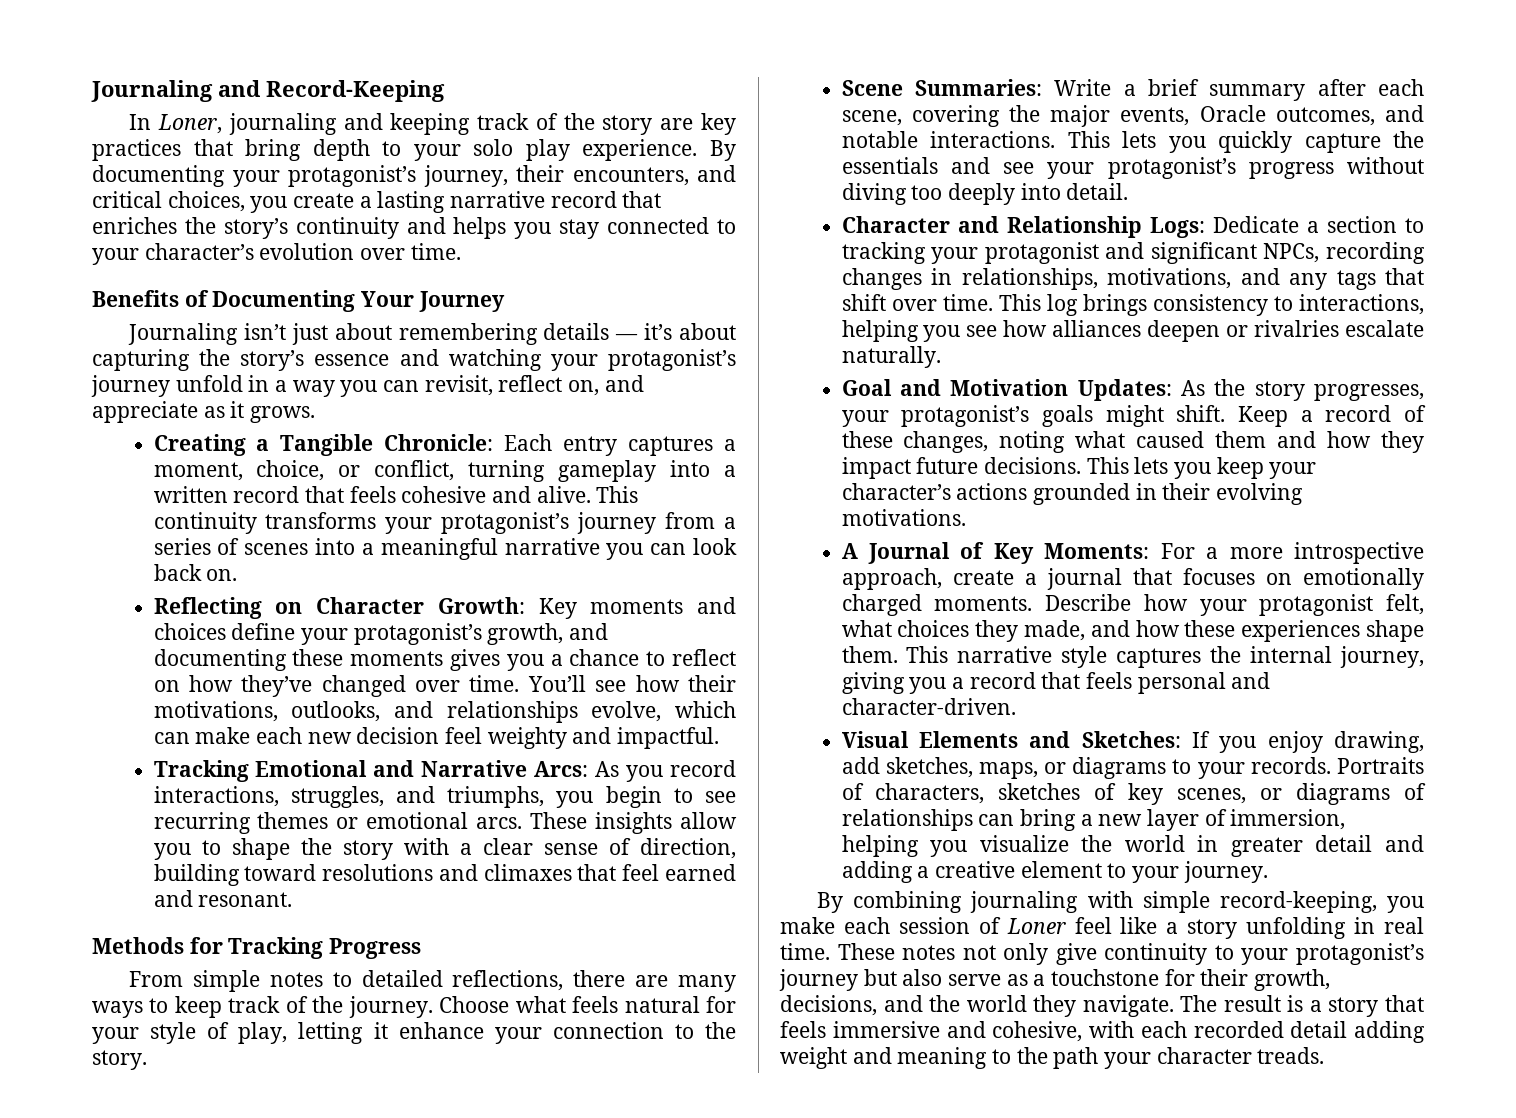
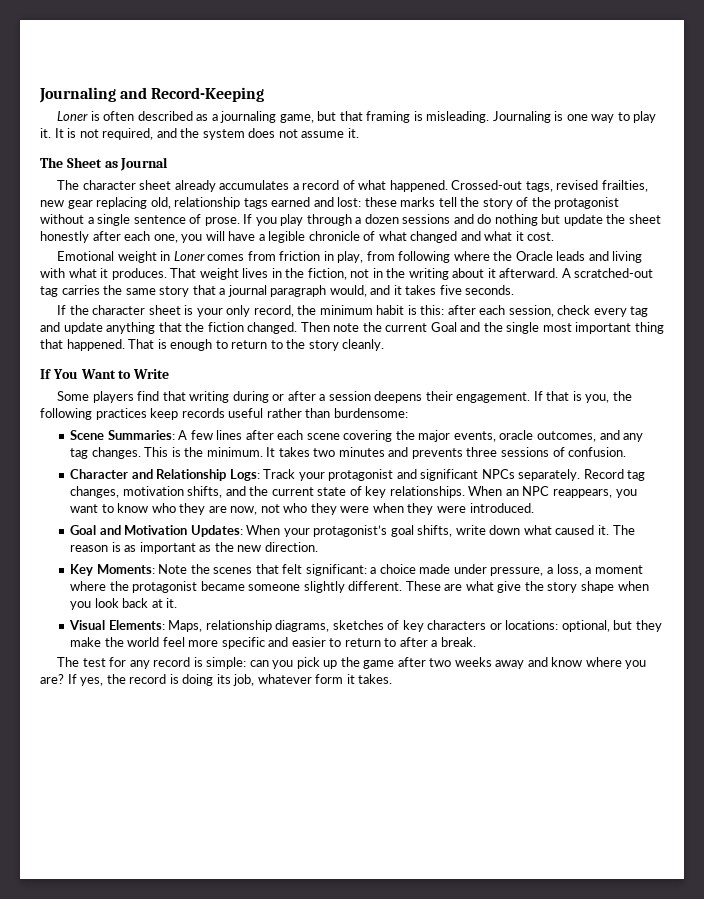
- In Loner, journaling and keeping track of the story are key practices that bring depth to your solo play experience. By documenting your protagonist’s journey, their encounters, and critical choices, you create a lasting narrative record that enriches the story’s continuity and helps you stay connected to your character’s evolution over time.
- Benefits of Documenting Your Journey
- Journaling isn’t just about remembering details — it’s about capturing the story’s essence and watching your protagonist’s journey unfold in a way you can revisit, reflect on, and appreciate as it grows.
- Creating a Tangible Chronicle: Each entry captures a moment, choice, or conflict, turning gameplay into a written record that feels cohesive and alive. This continuity transforms your protagonist’s journey from a series of scenes into a meaningful narrative you can look back on.
- Reflecting on Character Growth: Key moments and choices define your protagonist’s growth, and documenting these moments gives you a chance to reflect on how they’ve changed over time. You’ll see how their motivations, outlooks, and relationships evolve, which can make each new decision feel weighty and impactful.
- Tracking Emotional and Narrative Arcs: As you record interactions, struggles, and triumphs, you begin to see recurring themes or emotional arcs. These insights allow you to shape the story with a clear sense of direction, building toward resolutions and climaxes that feel earned and resonant.
- Methods for Tracking Progress
- From simple notes to detailed reflections, there are many ways to keep track of the journey. Choose what feels natural for your style of play, letting it enhance your connection to the story.
- Scene Summaries: Write a brief summary after each scene, covering the major events, Oracle outcomes, and notable interactions. This lets you quickly capture the essentials and see your protagonist’s progress without diving too deeply into detail.
- Character and Relationship Logs: Dedicate a section to tracking your protagonist and significant NPCs, recording changes in relationships, motivations, and any tags that shift over time. This log brings consistency to interactions, helping you see how alliances deepen or rivalries escalate naturally.
- Goal and Motivation Updates: As the story progresses, your protagonist’s goals might shift. Keep a record of these changes, noting what caused them and how they impact future decisions. This lets you keep your character’s actions grounded in their evolving motivations.
- A Journal of Key Moments: For a more introspective approach, create a journal that focuses on emotionally charged moments. Describe how your protagonist felt, what choices they made, and how these experiences shape them. This narrative style captures the internal journey, giving you a record that feels personal and character-driven.
- Visual Elements and Sketches: If you enjoy drawing, add sketches, maps, or diagrams to your records. Portraits of characters, sketches of key scenes, or diagrams of relationships can bring a new layer of immersion, helping you visualize the world in greater detail and adding a creative element to your journey.
- By combining journaling with simple record-keeping, you make each session of Loner feel like a story unfolding in real time. These notes not only give continuity to your protagonist’s journey but also serve as a touchstone for their growth, decisions, and the world they navigate. The result is a story that feels immersive and cohesive, with each recorded detail adding weight and meaning to the path your character treads.
+ Loner is often described as a journaling game, but that framing is misleading. Journaling is one way to play it. It is not required, and the system does not assume it.
+ The Sheet as Journal
+ The character sheet already accumulates a record of what happened. Crossed-out tags, revised frailties, new gear replacing old, relationship tags earned and lost: these marks tell the story of the protagonist without a single sentence of prose. If you play through a dozen sessions and do nothing but update the sheet honestly after each one, you will have a legible chronicle of what changed and what it cost.
+ Emotional weight in Loner comes from friction in play, from following where the Oracle leads and living with what it produces. That weight lives in the fiction, not in the writing about it afterward. A scratched-out tag carries the same story that a journal paragraph would, and it takes five seconds.
+ If the character sheet is your only record, the minimum habit is this: after each session, check every tag and update anything that the fiction changed. Then note the current Goal and the single most important thing that happened. That is enough to return to the story cleanly.
+ If You Want to Write
+ Some players find that writing during or after a session deepens their engagement. If that is you, the following practices keep records useful rather than burdensome:
+ Scene Summaries: A few lines after each scene covering the major events, oracle outcomes, and any tag changes. This is the minimum. It takes two minutes and prevents three sessions of confusion.
+ Character and Relationship Logs: Track your protagonist and significant NPCs separately. Record tag changes, motivation shifts, and the current state of key relationships. When an NPC reappears, you want to know who they are now, not who they were when they were introduced.
+ Goal and Motivation Updates: When your protagonist’s goal shifts, write down what caused it. The reason is as important as the new direction.
+ Key Moments: Note the scenes that felt significant: a choice made under pressure, a loss, a moment where the protagonist became someone slightly different. These are what give the story shape when you look back at it.
+ Visual Elements: Maps, relationship diagrams, sketches of key characters or locations: optional, but they make the world feel more specific and easier to return to after a break.
+ The test for any record is simple: can you pick up the game after two weeks away and know where you are? If yes, the record is doing its job, whatever form it takes.

